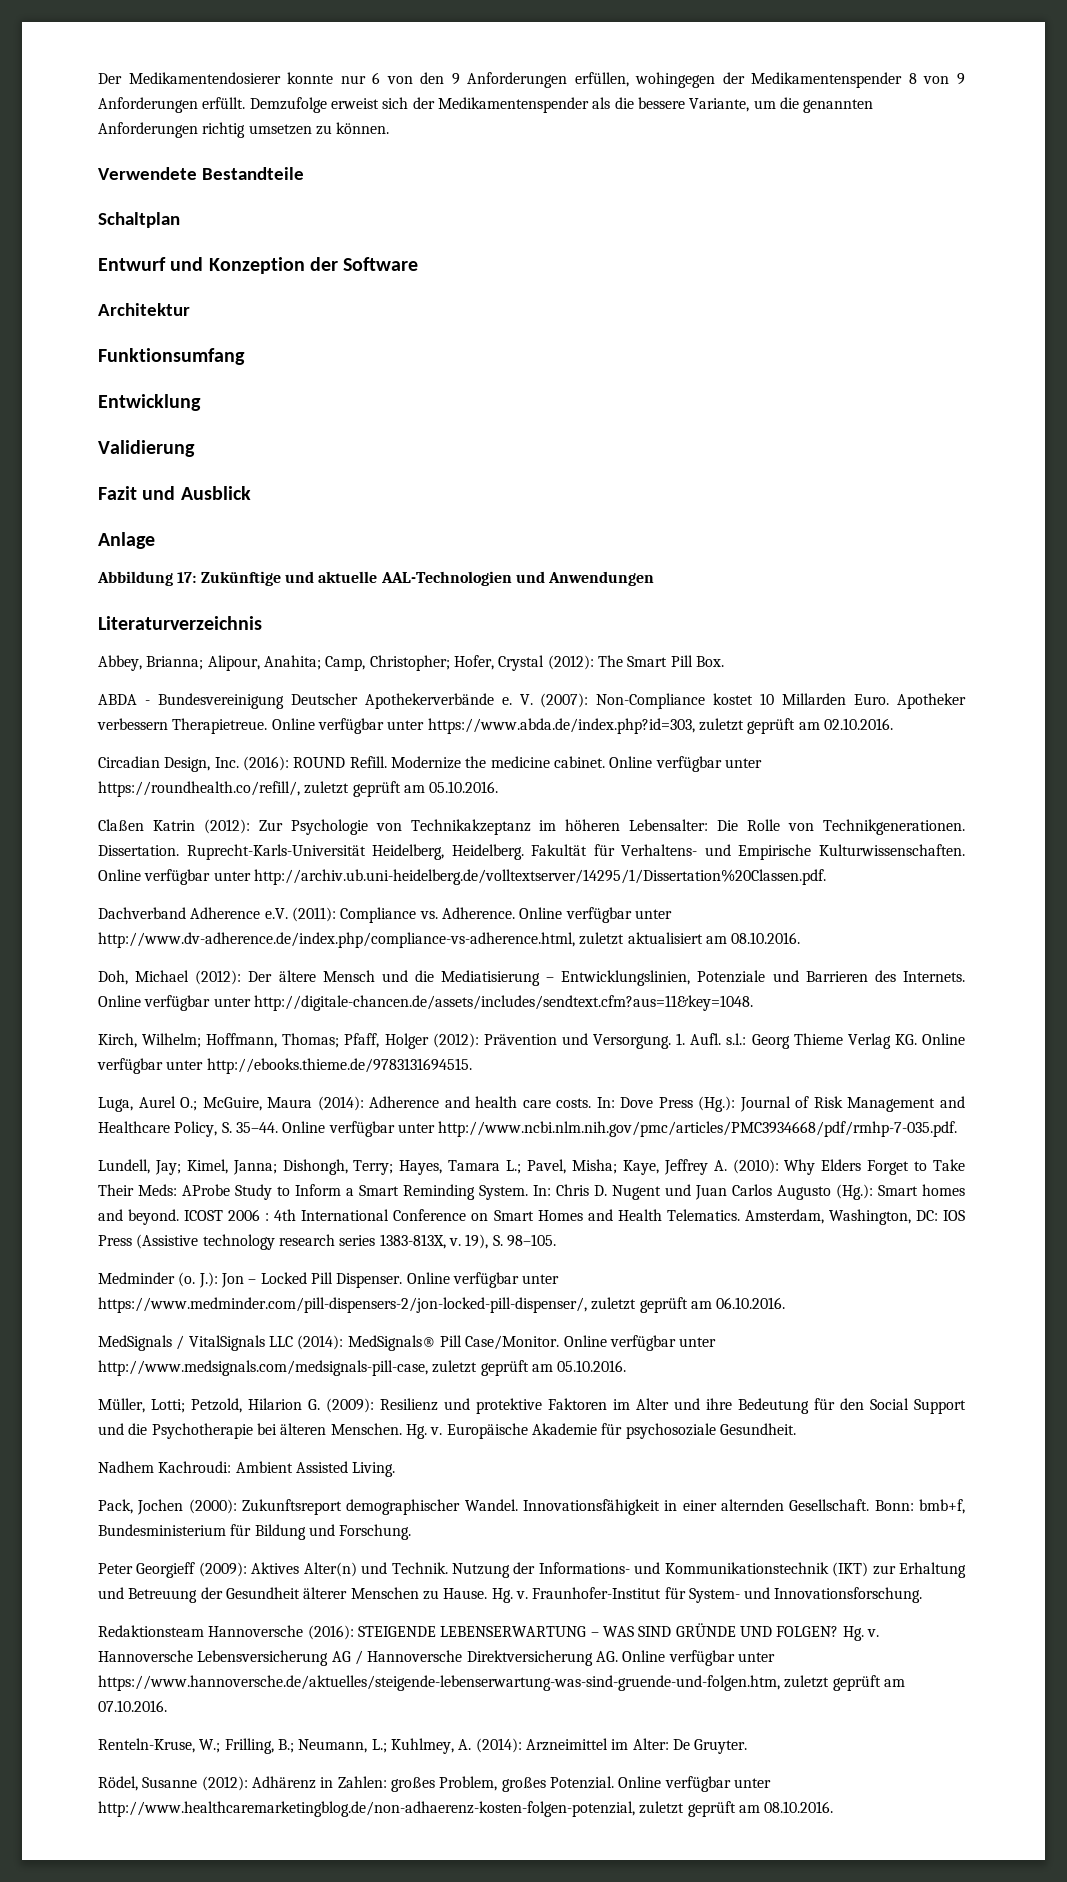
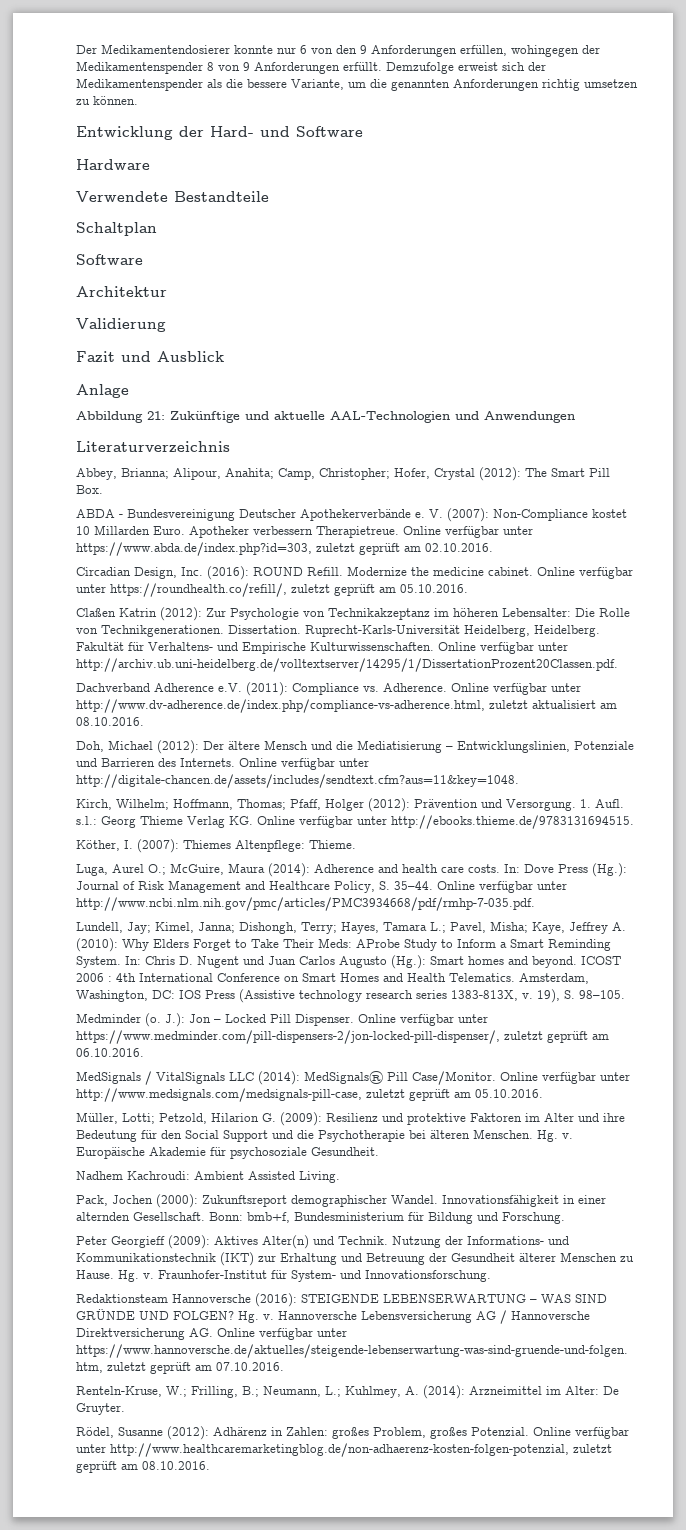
+ Entwicklung der Hard- und Software
+ Hardware
  Schaltplan
- Entwurf und Konzeption der Software
+ Software
- Funktionsumfang
- Entwicklung
- Abbildung 17: Zukünftige und aktuelle AAL-Technologien und Anwendungen
+ Abbildung 21: Zukünftige und aktuelle AAL-Technologien und Anwendungen
- Online verfügbar unter http://archiv.ub.uni-heidelberg.de/volltextserver/14295/1/Dissertation%20Classen.pdf.
+ Online verfügbar unter http://archiv.ub.uni-heidelberg.de/volltextserver/14295/1/DissertationProzent20Classen.pdf.
+ Köther, I. (2007): Thiemes Altenpflege: Thieme.

